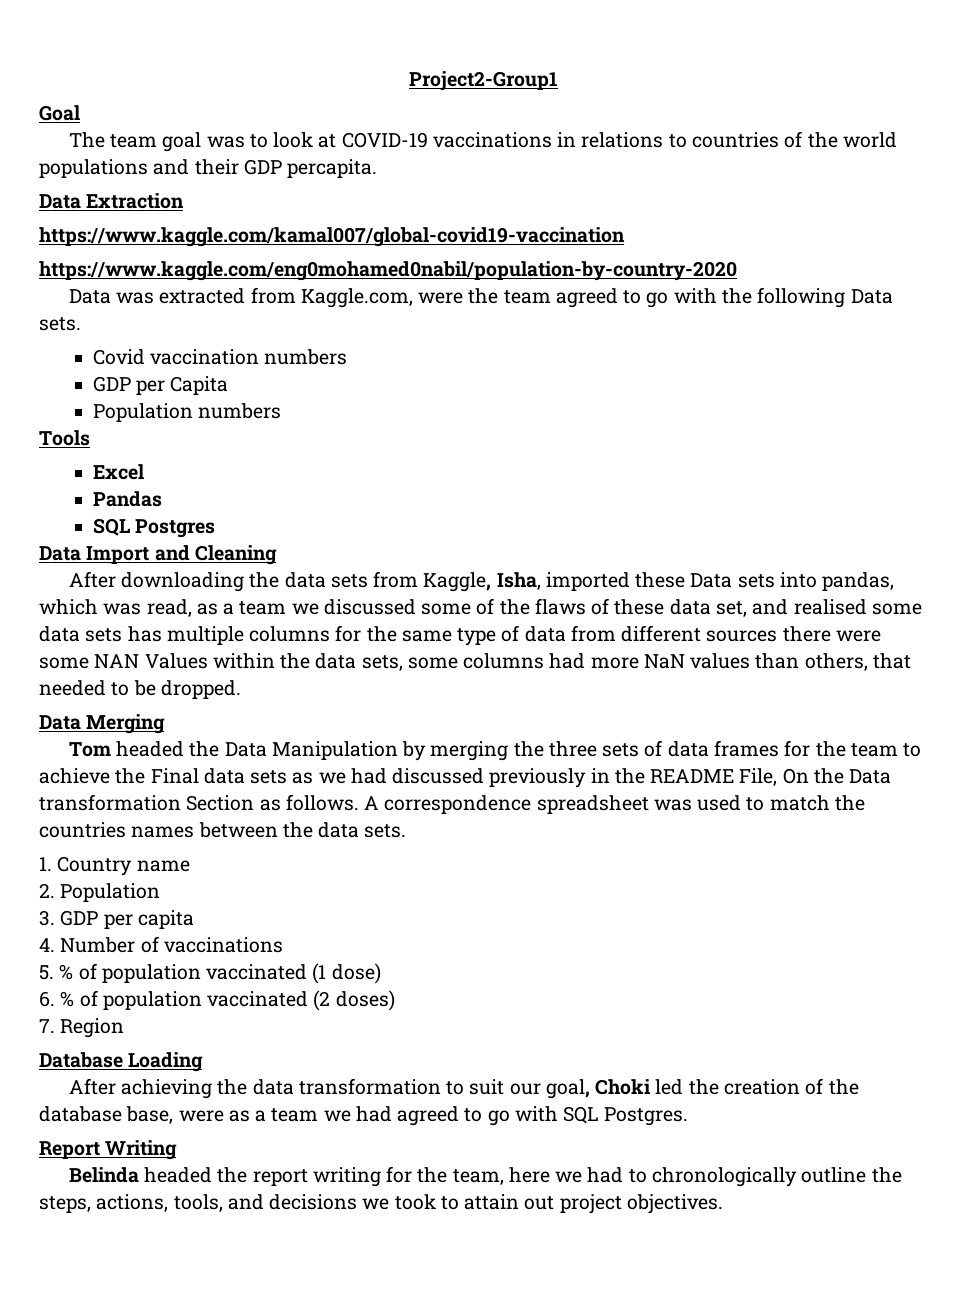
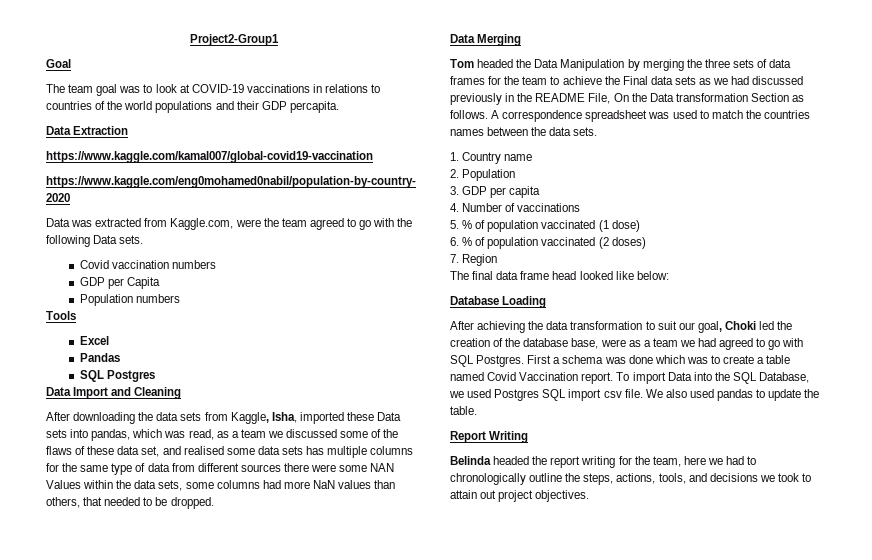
+ The final data frame head looked like below:
+ First a schema was done which was to create a table named Covid Vaccination report. To import Data into the SQL Database, we used Postgres SQL import csv file. We also used pandas to update the table.

